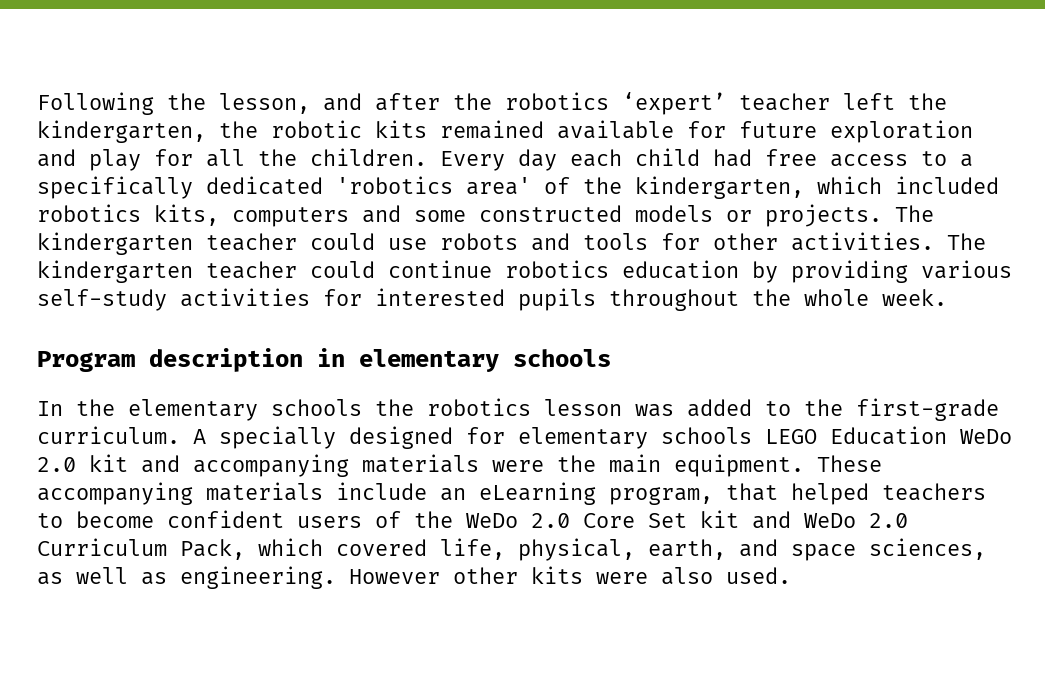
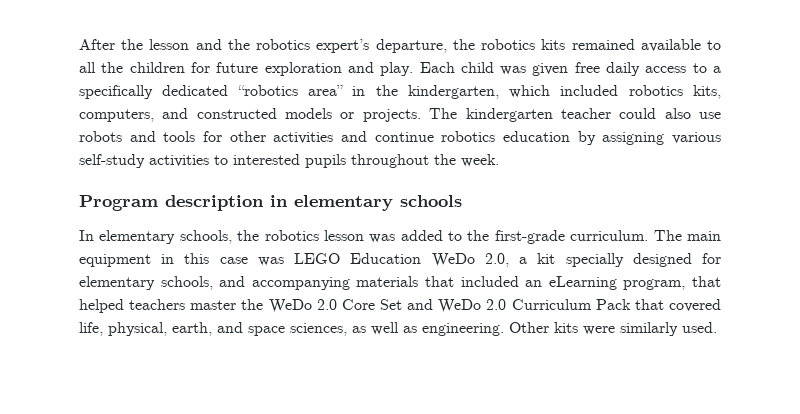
- Following the lesson, and after the robotics ‘expert’ teacher left the kindergarten, the robotic kits remained available for future exploration and play for all the children. Every day each child had free access to a specifically dedicated 'robotics area' of the kindergarten, which included robotics kits, computers and some constructed models or projects.
+ After the lesson and the robotics expert’s departure, the robotics kits remained available to all the children for future exploration and play. Each child was given free daily access to a specifically dedicated “robotics area” in the kindergarten, which included robotics kits, computers, and constructed models or projects.
- The kindergarten teacher could use robots and tools for other activities. The kindergarten teacher could continue robotics education by providing various self-study activities for interested pupils throughout the whole week.
+ The kindergarten teacher could also use robots and tools for other activities and continue robotics education by assigning various self-study activities to interested pupils throughout the week.
- In the elementary schools the robotics lesson was added to the first-grade curriculum.
+ In elementary schools, the robotics lesson was added to the first-grade curriculum.
- A specially designed for elementary schools LEGO Education WeDo 2.0 kit and accompanying materials were the main equipment. These accompanying materials include an eLearning program, that helped teachers to become confident users of the WeDo 2.0 Core Set kit and WeDo 2.0 Curriculum Pack, which covered life, physical, earth, and space sciences, as well as engineering.
+ The main equipment in this case was LEGO Education WeDo 2.0, a kit specially designed for elementary schools, and accompanying materials that included an eLearning program, that helped teachers master the WeDo 2.0 Core Set and WeDo 2.0 Curriculum Pack that covered life, physical, earth, and space sciences, as well as engineering.
- However other kits were also used.
+ Other kits were similarly used.

